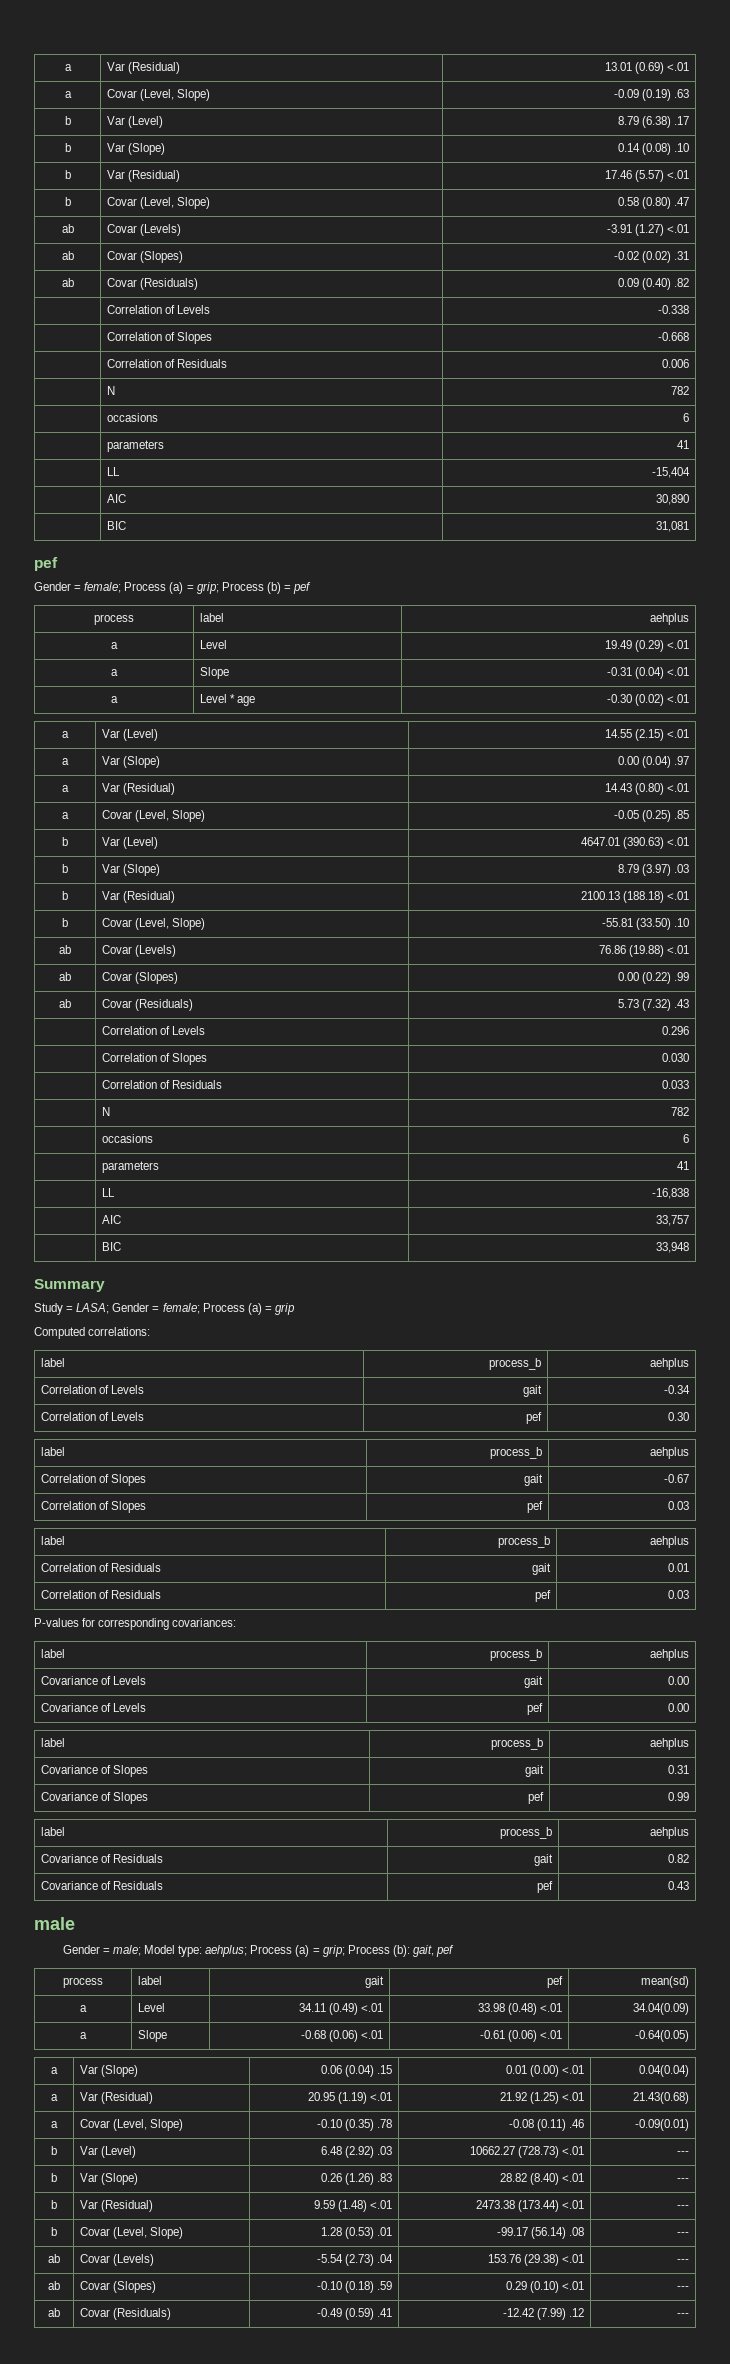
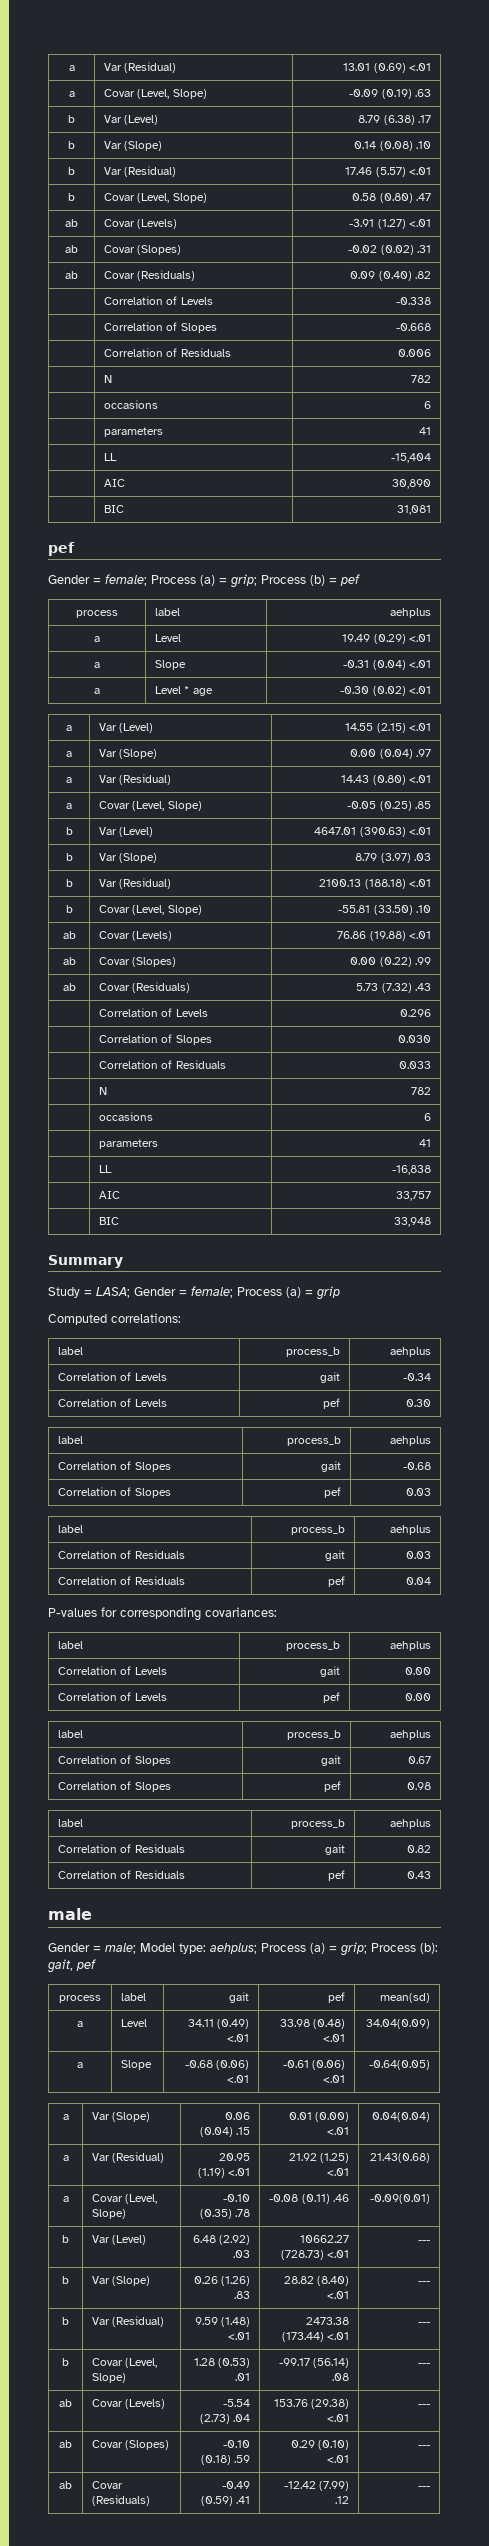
- Correlation of Slopes | gait | -0.67
+ Correlation of Slopes | gait | -0.68
- Correlation of Residuals | gait | 0.01
- Correlation of Residuals | pef | 0.03
+ Correlation of Residuals | gait | 0.03
+ Correlation of Residuals | pef | 0.04
- Covariance of Levels | gait | 0.00
+ Correlation of Levels | gait | 0.00
- Covariance of Levels | pef | 0.00
+ Correlation of Levels | pef | 0.00
- Covariance of Slopes | gait | 0.31
- Covariance of Slopes | pef | 0.99
+ Correlation of Slopes | gait | 0.67
+ Correlation of Slopes | pef | 0.98
  label | process_b | aehplus
- Covariance of Residuals | gait | 0.82
+ Correlation of Residuals | gait | 0.82
- Covariance of Residuals | pef | 0.43
+ Correlation of Residuals | pef | 0.43

